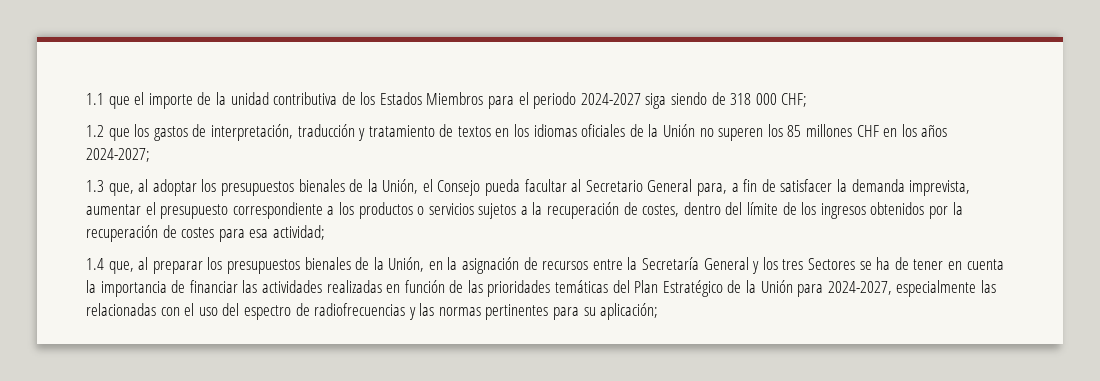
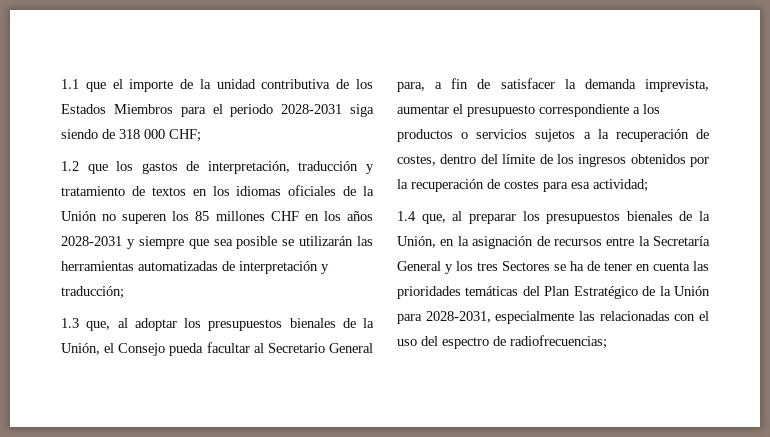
- 1.1 que el importe de la unidad contributiva de los Estados Miembros para el periodo 2024-2027 siga siendo de 318 000 CHF;
+ 1.1 que el importe de la unidad contributiva de los Estados Miembros para el periodo 2028-2031 siga siendo de 318 000 CHF;
- 1.2 que los gastos de interpretación, traducción y tratamiento de textos en los idiomas oficiales de la Unión no superen los 85 millones CHF en los años 2024-2027;
+ 1.2 que los gastos de interpretación, traducción y tratamiento de textos en los idiomas oficiales de la Unión no superen los 85 millones CHF en los años 2028-2031 y siempre que sea posible se utilizarán las herramientas automatizadas de interpretación y traducción;
- 1.4 que, al preparar los presupuestos bienales de la Unión, en la asignación de recursos entre la Secretaría General y los tres Sectores se ha de tener en cuenta la importancia de financiar las actividades realizadas en función de las prioridades temáticas del Plan Estratégico de la Unión para 2024-2027, especialmente las relacionadas con el uso del espectro de radiofrecuencias y las normas pertinentes para su aplicación;
+ 1.4 que, al preparar los presupuestos bienales de la Unión, en la asignación de recursos entre la Secretaría General y los tres Sectores se ha de tener en cuenta las prioridades temáticas del Plan Estratégico de la Unión para 2028-2031, especialmente las relacionadas con el uso del espectro de radiofrecuencias;

